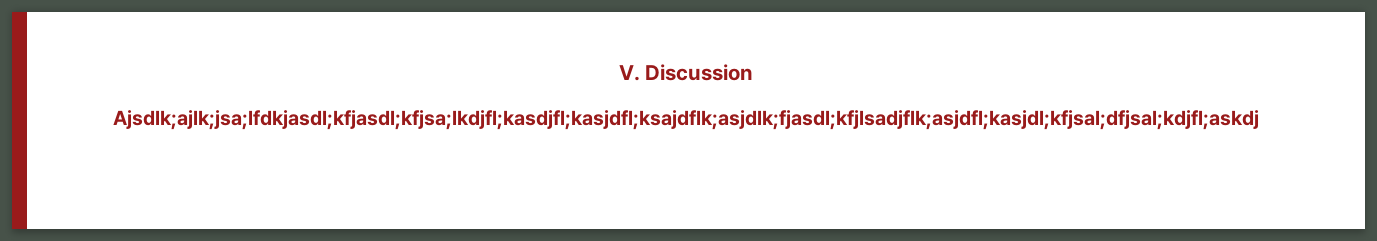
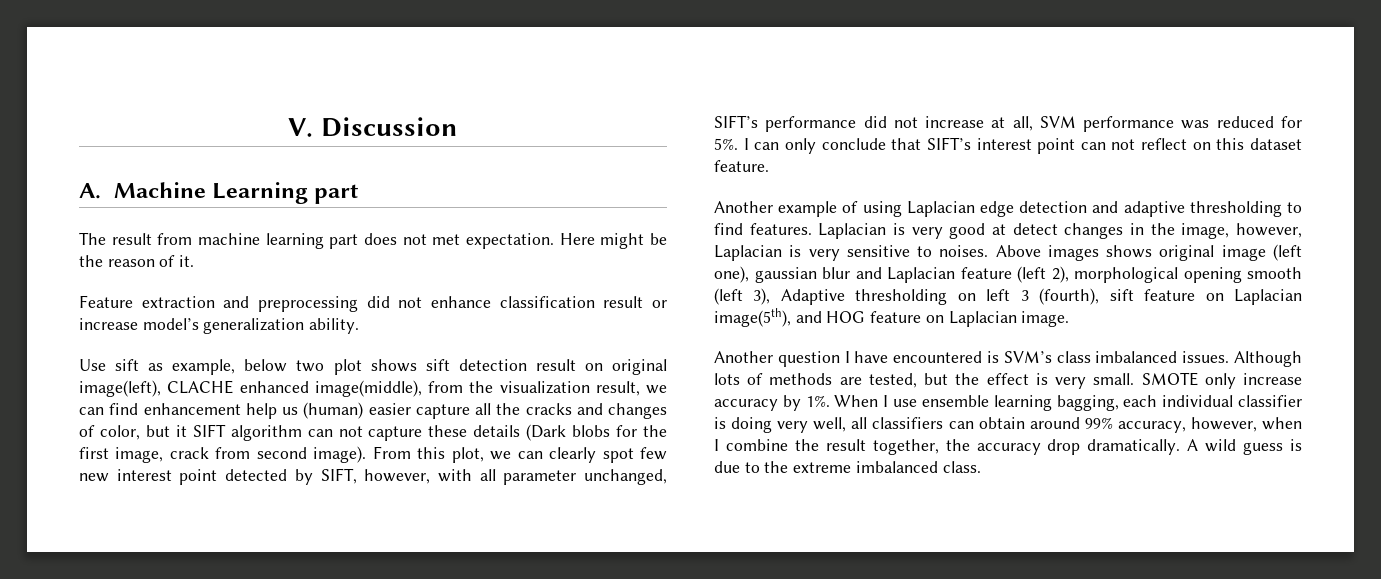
- Ajsdlk;ajlk;jsa;lfdkjasdl;kfjasdl;kfjsa;lkdjfl;kasdjfl;kasjdfl;ksajdflk;asjdlk;fjasdl;kfjlsadjflk;asjdfl;kasjdl;kfjsal;dfjsal;kdjfl;askdj
+ A. Machine Learning part
+ The result from machine learning part does not met expectation. Here might be the reason of it.
+ Feature extraction and preprocessing did not enhance classification result or increase model’s generalization ability.
+ Use sift as example, below two plot shows sift detection result on original image(left), CLACHE enhanced image(middle), from the visualization result, we can find enhancement help us (human) easier capture all the cracks and changes of color, but it SIFT algorithm can not capture these details (Dark blobs for the first image, crack from second image). From this plot, we can clearly spot few new interest point detected by SIFT, however, with all parameter unchanged, SIFT’s performance did not increase at all, SVM performance was reduced for 5%. I can only conclude that SIFT’s interest point can not reflect on this dataset feature.
+ Another example of using Laplacian edge detection and adaptive thresholding to find features. Laplacian is very good at detect changes in the image, however, Laplacian is very sensitive to noises. Above images shows original image (left one), gaussian blur and Laplacian feature (left 2), morphological opening smooth (left 3), Adaptive thresholding on left 3 (fourth), sift feature on Laplacian image(5th), and HOG feature on Laplacian image.
+ Another question I have encountered is SVM’s class imbalanced issues. Although lots of methods are tested, but the effect is very small. SMOTE only increase accuracy by 1%. When I use ensemble learning bagging, each individual classifier is doing very well, all classifiers can obtain around 99% accuracy, however, when I combine the result together, the accuracy drop dramatically. A wild guess is due to the extreme imbalanced class.

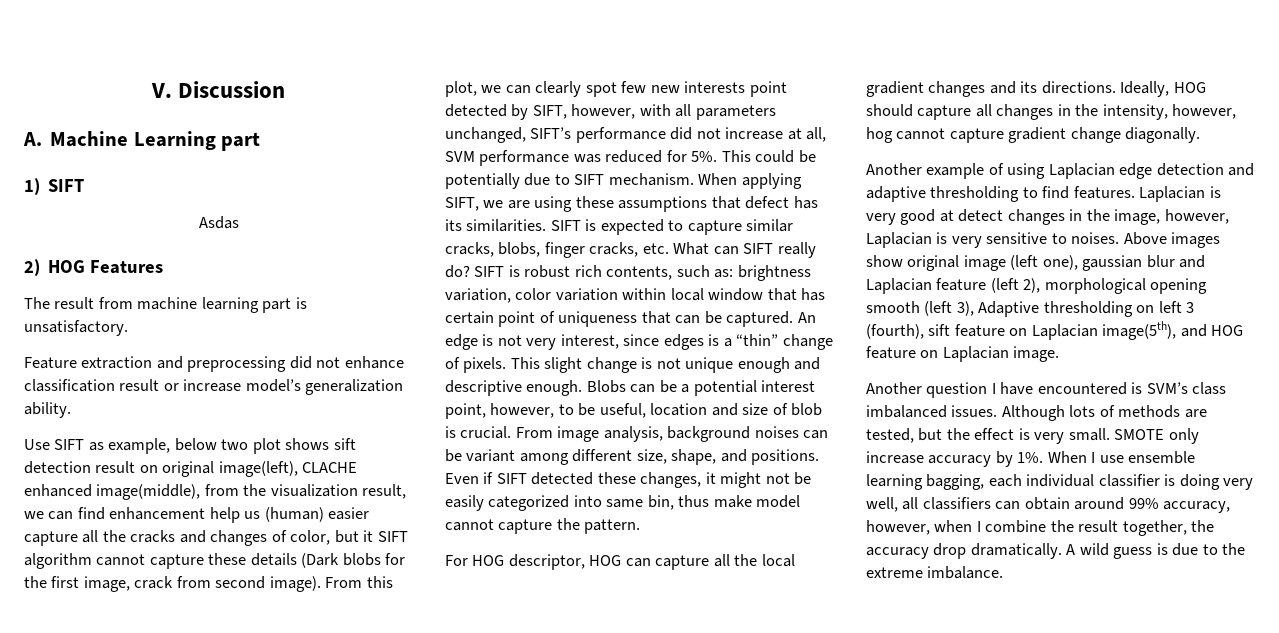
+ 1) SIFT
+ Asdas
+ 2) HOG Features
- The result from machine learning part does not met expectation. Here might be the reason of it.
+ The result from machine learning part is unsatisfactory.
- Use sift as example, below two plot shows sift detection result on original image(left), CLACHE enhanced image(middle), from the visualization result, we can find enhancement help us (human) easier capture all the cracks and changes of color, but it SIFT algorithm can not capture these details (Dark blobs for the first image, crack from second image).
+ Use SIFT as example, below two plot shows sift detection result on original image(left), CLACHE enhanced image(middle), from the visualization result, we can find enhancement help us (human) easier capture all the cracks and changes of color, but it SIFT algorithm cannot capture these details (Dark blobs for the first image, crack from second image).
- From this plot, we can clearly spot few new interest point detected by SIFT, however, with all parameter unchanged, SIFT’s performance did not increase at all, SVM performance was reduced for 5%.
+ From this plot, we can clearly spot few new interests point detected by SIFT, however, with all parameters unchanged, SIFT’s performance did not increase at all, SVM performance was reduced for 5%.
- I can only conclude that SIFT’s interest point can not reflect on this dataset feature.
+ This could be potentially due to SIFT mechanism. When applying SIFT, we are using these assumptions that defect has its similarities. SIFT is expected to capture similar cracks, blobs, finger cracks, etc. What can SIFT really do? SIFT is robust rich contents, such as: brightness variation, color variation within local window that has certain point of uniqueness that can be captured. An edge is not very interest, since edges is a “thin” change of pixels. This slight change is not unique enough and descriptive enough. Blobs can be a potential interest point, however, to be useful, location and size of blob is crucial. From image analysis, background noises can be variant among different size, shape, and positions. Even if SIFT detected these changes, it might not be easily categorized into same bin, thus make model cannot capture the pattern.
+ For HOG descriptor, HOG can capture all the local gradient changes and its directions. Ideally, HOG should capture all changes in the intensity, however, hog cannot capture gradient change diagonally.
- Above images shows original image (left one), gaussian blur and Laplacian feature (left 2), morphological opening smooth (left 3), Adaptive thresholding on left 3 (fourth), sift feature on Laplacian image(5th), and HOG feature on Laplacian image.
+ Above images show original image (left one), gaussian blur and Laplacian feature (left 2), morphological opening smooth (left 3), Adaptive thresholding on left 3 (fourth), sift feature on Laplacian image(5th), and HOG feature on Laplacian image.
- A wild guess is due to the extreme imbalanced class.
+ A wild guess is due to the extreme imbalance.

